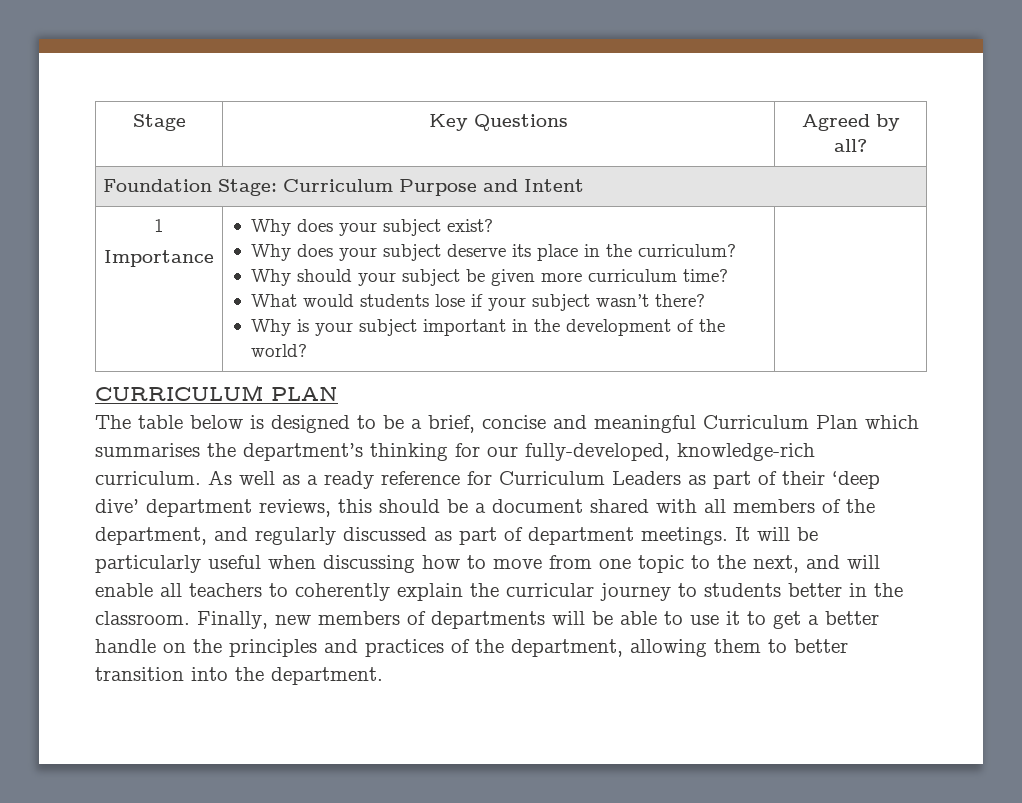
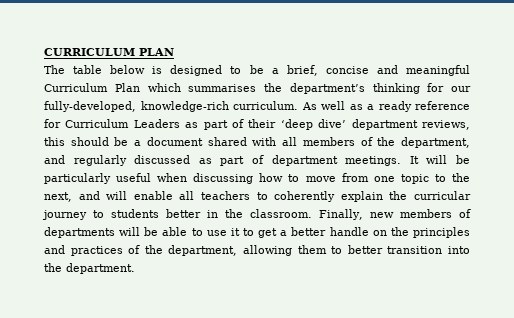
- Stage | Key Questions | Agreed by all?
- Foundation Stage: Curriculum Purpose and Intent
- 1
- Importance | Why does your subject exist?
- Why does your subject deserve its place in the curriculum?
- Why should your subject be given more curriculum time?
- What would students lose if your subject wasn’t there?
- Why is your subject important in the development of the world?

